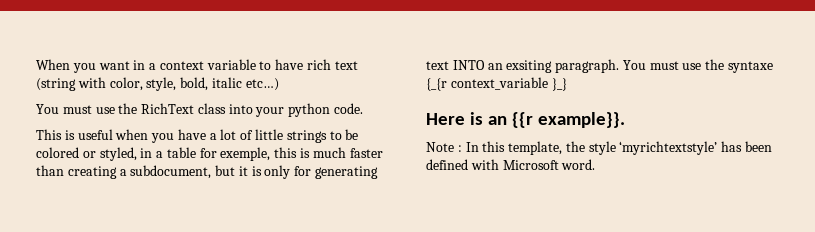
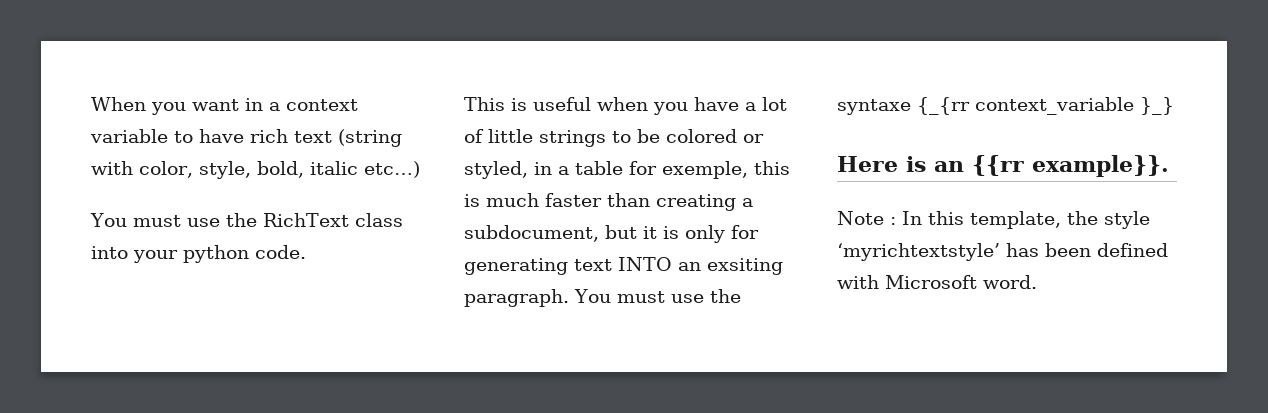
- You must use the syntaxe {_{r context_variable }_}
+ You must use the syntaxe {_{rr context_variable }_}
- Here is an {{r example}}.
+ Here is an {{rr example}}.

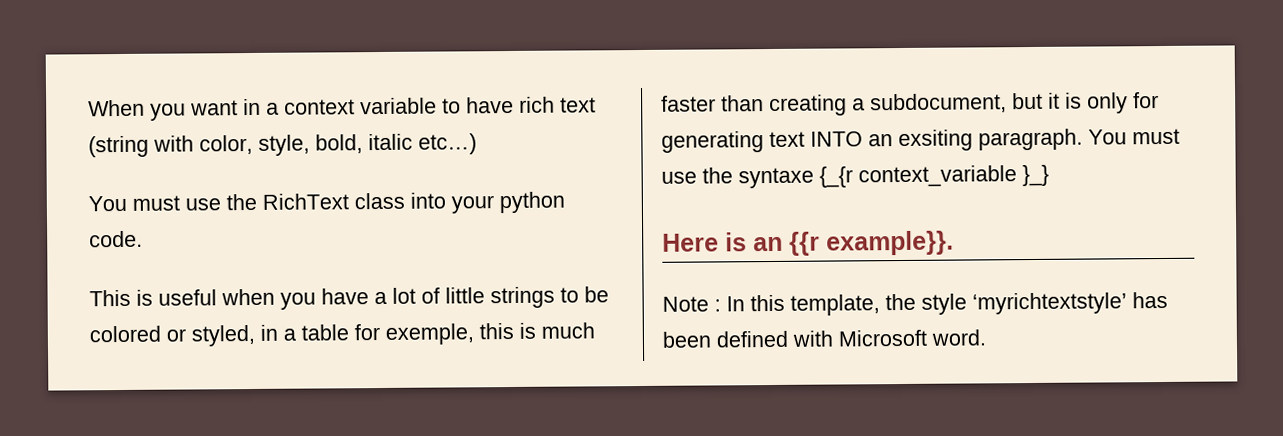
- You must use the syntaxe {_{rr context_variable }_}
+ You must use the syntaxe {_{r context_variable }_}
- Here is an {{rr example}}.
+ Here is an {{r example}}.

